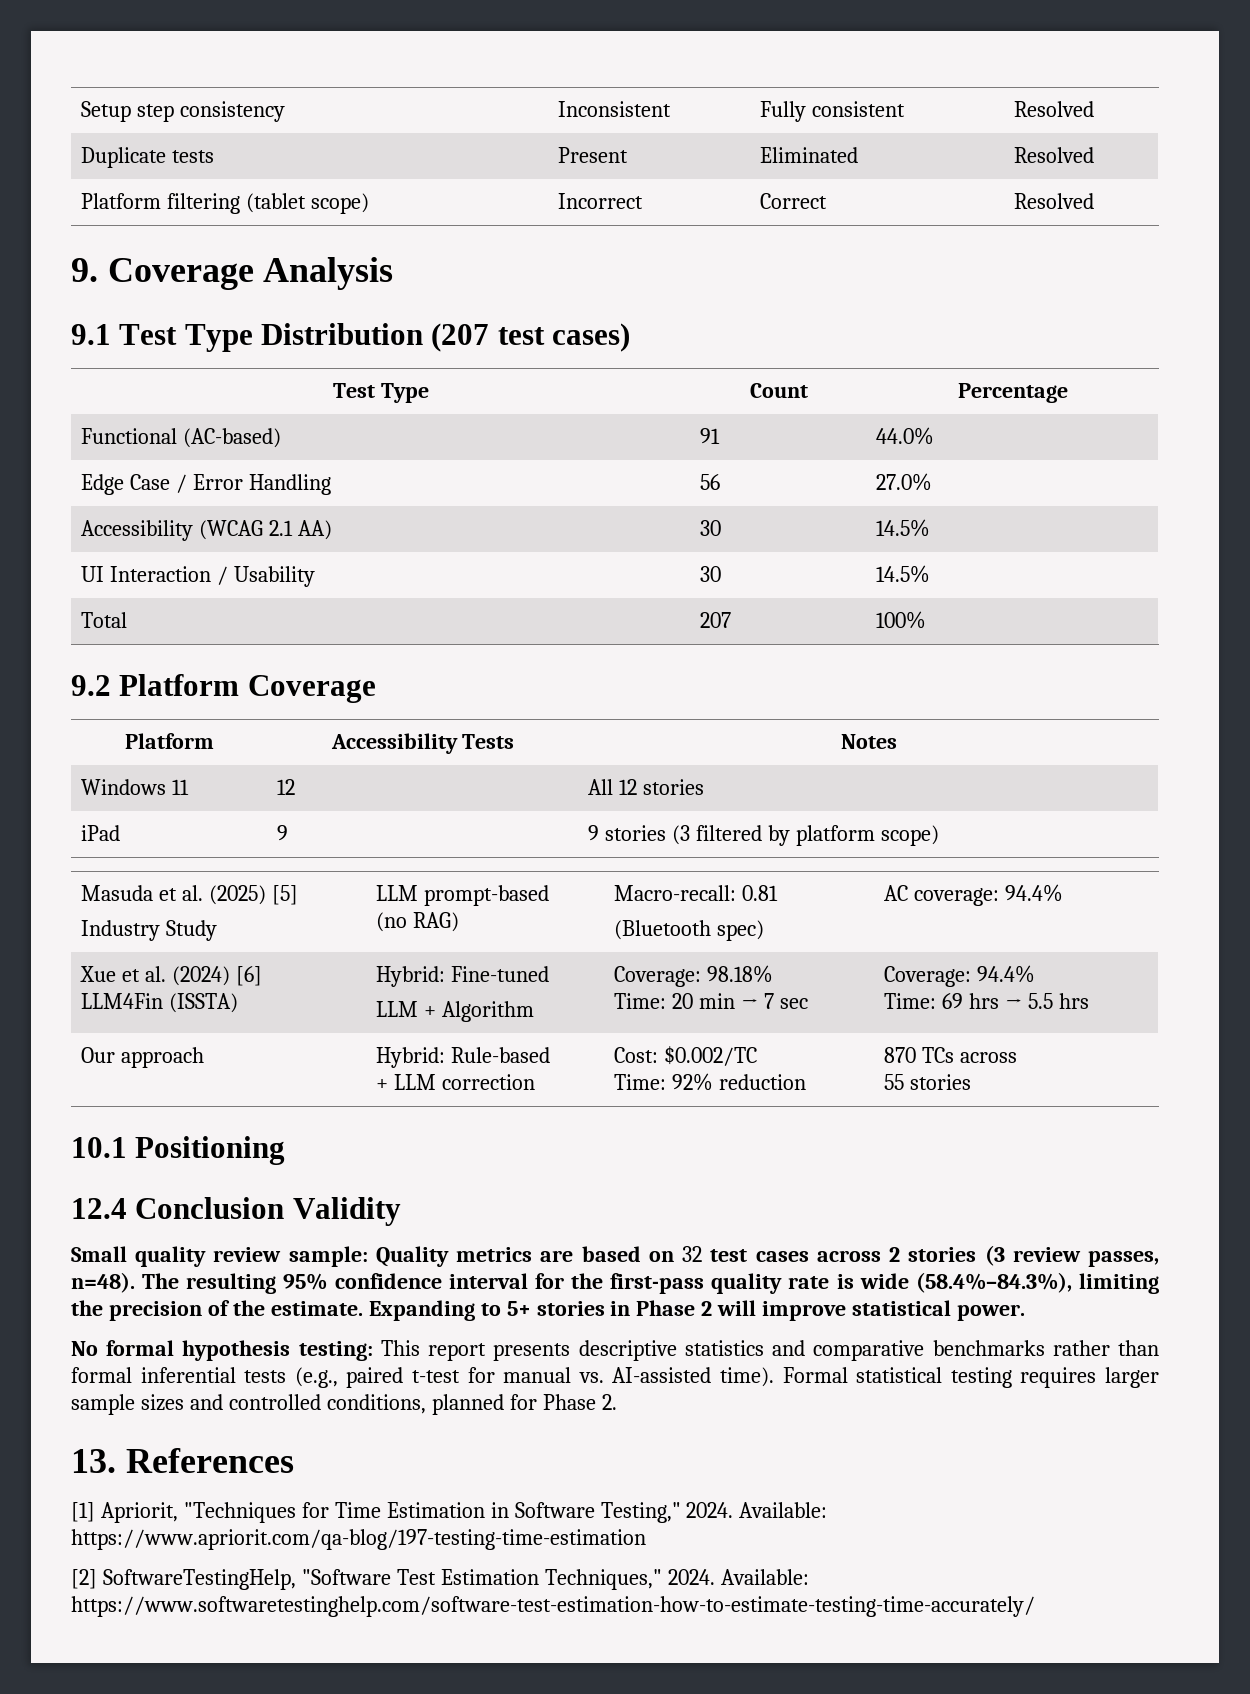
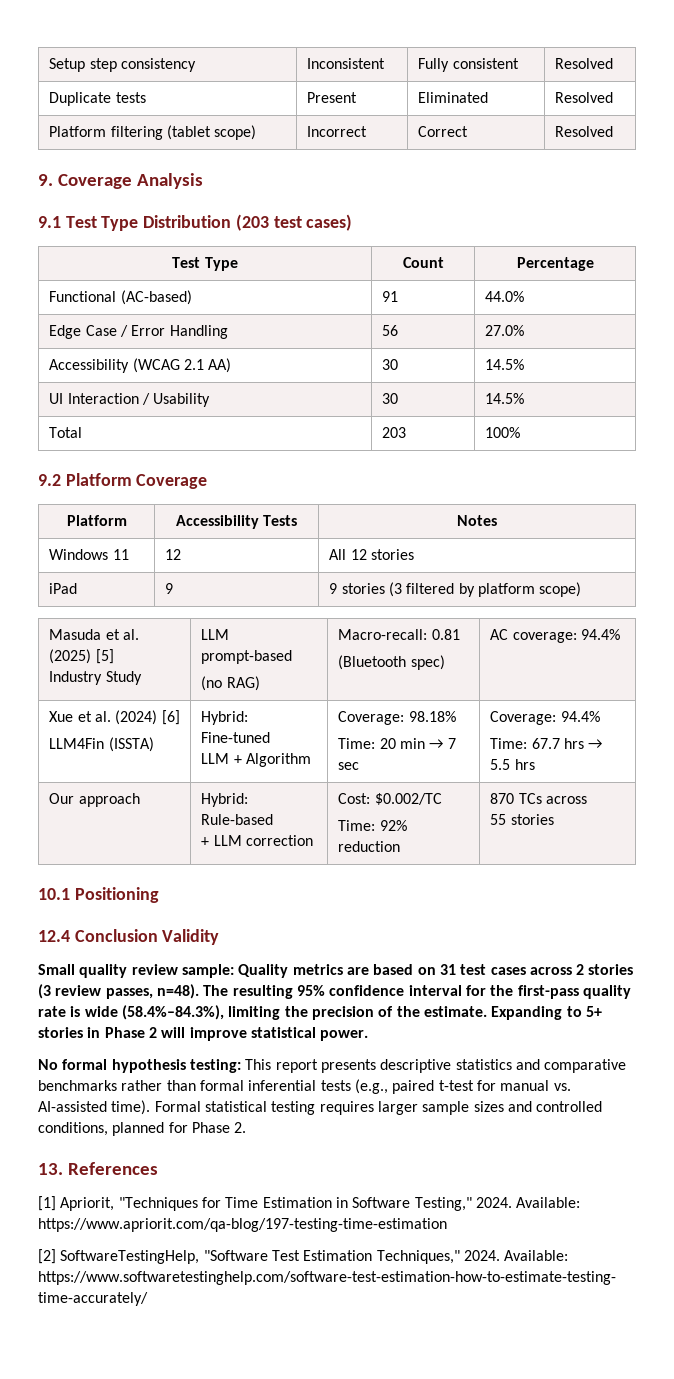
- 9.1 Test Type Distribution (207 test cases)
+ 9.1 Test Type Distribution (203 test cases)
- Total | 207 | 100%
+ Total | 203 | 100%
  Xue et al. (2024) [6]
  LLM4Fin (ISSTA) | Hybrid: Fine-tuned
  LLM + Algorithm | Coverage: 98.18%
  Time: 20 min → 7 sec | Coverage: 94.4%
- Time: 69 hrs → 5.5 hrs
+ Time: 67.7 hrs → 5.5 hrs
- Small quality review sample: Quality metrics are based on 32 test cases across 2 stories (3 review passes, n=48).
+ Small quality review sample: Quality metrics are based on 31 test cases across 2 stories (3 review passes, n=48).

